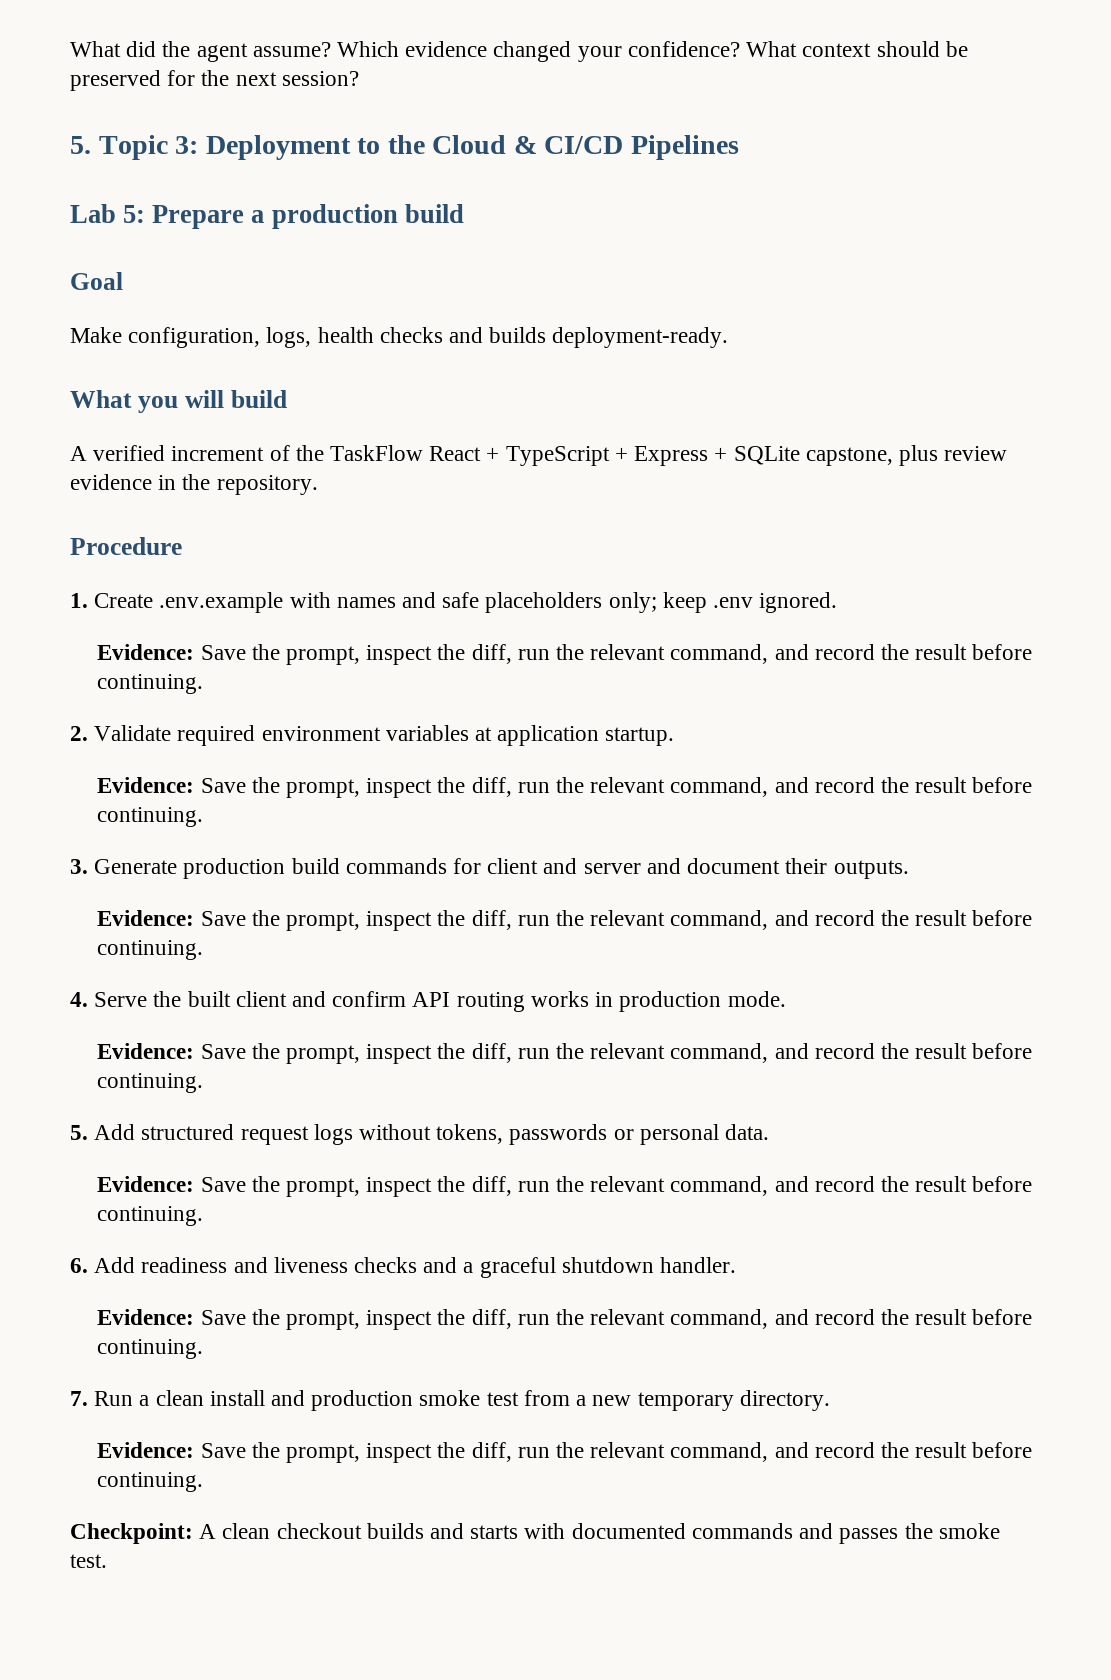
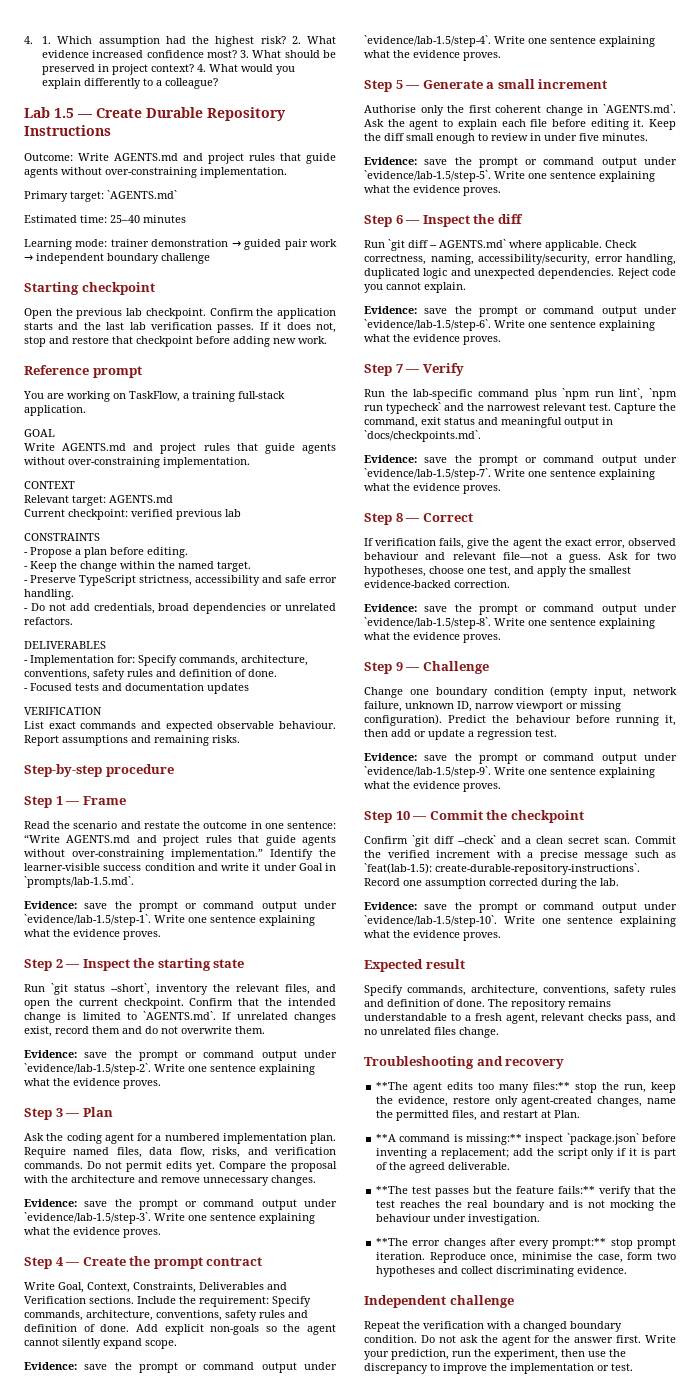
- What did the agent assume? Which evidence changed your confidence? What context should be preserved for the next session?
- 5. Topic 3: Deployment to the Cloud & CI/CD Pipelines
- Lab 5: Prepare a production build
- Goal
- Make configuration, logs, health checks and builds deployment-ready.
- What you will build
- A verified increment of the TaskFlow React + TypeScript + Express + SQLite capstone, plus review evidence in the repository.
- Procedure
- 1. Create .env.example with names and safe placeholders only; keep .env ignored.
- Evidence: Save the prompt, inspect the diff, run the relevant command, and record the result before continuing.
- 2. Validate required environment variables at application startup.
- Evidence: Save the prompt, inspect the diff, run the relevant command, and record the result before continuing.
- 3. Generate production build commands for client and server and document their outputs.
- Evidence: Save the prompt, inspect the diff, run the relevant command, and record the result before continuing.
- 4. Serve the built client and confirm API routing works in production mode.
- Evidence: Save the prompt, inspect the diff, run the relevant command, and record the result before continuing.
- 5. Add structured request logs without tokens, passwords or personal data.
- Evidence: Save the prompt, inspect the diff, run the relevant command, and record the result before continuing.
- 6. Add readiness and liveness checks and a graceful shutdown handler.
- Evidence: Save the prompt, inspect the diff, run the relevant command, and record the result before continuing.
- 7. Run a clean install and production smoke test from a new temporary directory.
- Evidence: Save the prompt, inspect the diff, run the relevant command, and record the result before continuing.
- Checkpoint: A clean checkout builds and starts with documented commands and passes the smoke test.
+ 4. 1. Which assumption had the highest risk? 2. What evidence increased confidence most? 3. What should be preserved in project context? 4. What would you explain differently to a colleague?
+ Lab 1.5 — Create Durable Repository Instructions
+ Outcome: Write AGENTS.md and project rules that guide agents without over-constraining implementation.
+ Primary target: `AGENTS.md`
+ Estimated time: 25–40 minutes
+ Learning mode: trainer demonstration → guided pair work → independent boundary challenge
+ Starting checkpoint
+ Open the previous lab checkpoint. Confirm the application starts and the last lab verification passes. If it does not, stop and restore that checkpoint before adding new work.
+ Reference prompt
+ You are working on TaskFlow, a training full-stack application.
+ GOAL
+ Write AGENTS.md and project rules that guide agents without over-constraining implementation.
+ CONTEXT
+ Relevant target: AGENTS.md
+ Current checkpoint: verified previous lab
+ CONSTRAINTS
+ - Propose a plan before editing.
+ - Keep the change within the named target.
+ - Preserve TypeScript strictness, accessibility and safe error handling.
+ - Do not add credentials, broad dependencies or unrelated refactors.
+ DELIVERABLES
+ - Implementation for: Specify commands, architecture, conventions, safety rules and definition of done.
+ - Focused tests and documentation updates
+ VERIFICATION
+ List exact commands and expected observable behaviour. Report assumptions and remaining risks.
+ Step-by-step procedure
+ Step 1 — Frame
+ Read the scenario and restate the outcome in one sentence: “Write AGENTS.md and project rules that guide agents without over-constraining implementation.” Identify the learner-visible success condition and write it under Goal in `prompts/lab-1.5.md`.
+ Evidence: save the prompt or command output under `evidence/lab-1.5/step-1`. Write one sentence explaining what the evidence proves.
+ Step 2 — Inspect the starting state
+ Run `git status --short`, inventory the relevant files, and open the current checkpoint. Confirm that the intended change is limited to `AGENTS.md`. If unrelated changes exist, record them and do not overwrite them.
+ Evidence: save the prompt or command output under `evidence/lab-1.5/step-2`. Write one sentence explaining what the evidence proves.
+ Step 3 — Plan
+ Ask the coding agent for a numbered implementation plan. Require named files, data flow, risks, and verification commands. Do not permit edits yet. Compare the proposal with the architecture and remove unnecessary changes.
+ Evidence: save the prompt or command output under `evidence/lab-1.5/step-3`. Write one sentence explaining what the evidence proves.
+ Step 4 — Create the prompt contract
+ Write Goal, Context, Constraints, Deliverables and Verification sections. Include the requirement: Specify commands, architecture, conventions, safety rules and definition of done. Add explicit non-goals so the agent cannot silently expand scope.
+ Evidence: save the prompt or command output under `evidence/lab-1.5/step-4`. Write one sentence explaining what the evidence proves.
+ Step 5 — Generate a small increment
+ Authorise only the first coherent change in `AGENTS.md`. Ask the agent to explain each file before editing it. Keep the diff small enough to review in under five minutes.
+ Evidence: save the prompt or command output under `evidence/lab-1.5/step-5`. Write one sentence explaining what the evidence proves.
+ Step 6 — Inspect the diff
+ Run `git diff -- AGENTS.md` where applicable. Check correctness, naming, accessibility/security, error handling, duplicated logic and unexpected dependencies. Reject code you cannot explain.
+ Evidence: save the prompt or command output under `evidence/lab-1.5/step-6`. Write one sentence explaining what the evidence proves.
+ Step 7 — Verify
+ Run the lab-specific command plus `npm run lint`, `npm run typecheck` and the narrowest relevant test. Capture the command, exit status and meaningful output in `docs/checkpoints.md`.
+ Evidence: save the prompt or command output under `evidence/lab-1.5/step-7`. Write one sentence explaining what the evidence proves.
+ Step 8 — Correct
+ If verification fails, give the agent the exact error, observed behaviour and relevant file—not a guess. Ask for two hypotheses, choose one test, and apply the smallest evidence-backed correction.
+ Evidence: save the prompt or command output under `evidence/lab-1.5/step-8`. Write one sentence explaining what the evidence proves.
+ Step 9 — Challenge
+ Change one boundary condition (empty input, network failure, unknown ID, narrow viewport or missing configuration). Predict the behaviour before running it, then add or update a regression test.
+ Evidence: save the prompt or command output under `evidence/lab-1.5/step-9`. Write one sentence explaining what the evidence proves.
+ Step 10 — Commit the checkpoint
+ Confirm `git diff --check` and a clean secret scan. Commit the verified increment with a precise message such as `feat(lab-1.5): create-durable-repository-instructions`. Record one assumption corrected during the lab.
+ Evidence: save the prompt or command output under `evidence/lab-1.5/step-10`. Write one sentence explaining what the evidence proves.
+ Expected result
+ Specify commands, architecture, conventions, safety rules and definition of done. The repository remains understandable to a fresh agent, relevant checks pass, and no unrelated files change.
+ Troubleshooting and recovery
+ **The agent edits too many files:** stop the run, keep the evidence, restore only agent-created changes, name the permitted files, and restart at Plan.
+ **A command is missing:** inspect `package.json` before inventing a replacement; add the script only if it is part of the agreed deliverable.
+ **The test passes but the feature fails:** verify that the test reaches the real boundary and is not mocking the behaviour under investigation.
+ **The error changes after every prompt:** stop prompt iteration. Reproduce once, minimise the case, form two hypotheses and collect discriminating evidence.
+ Independent challenge
+ Repeat the verification with a changed boundary condition. Do not ask the agent for the answer first. Write your prediction, run the experiment, then use the discrepancy to improve the implementation or test.

